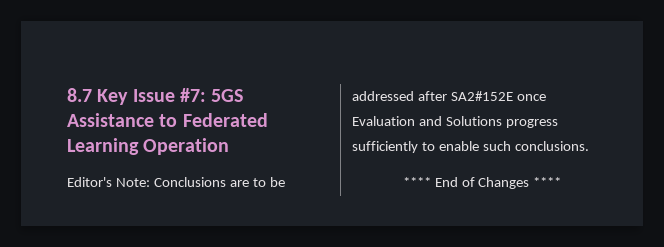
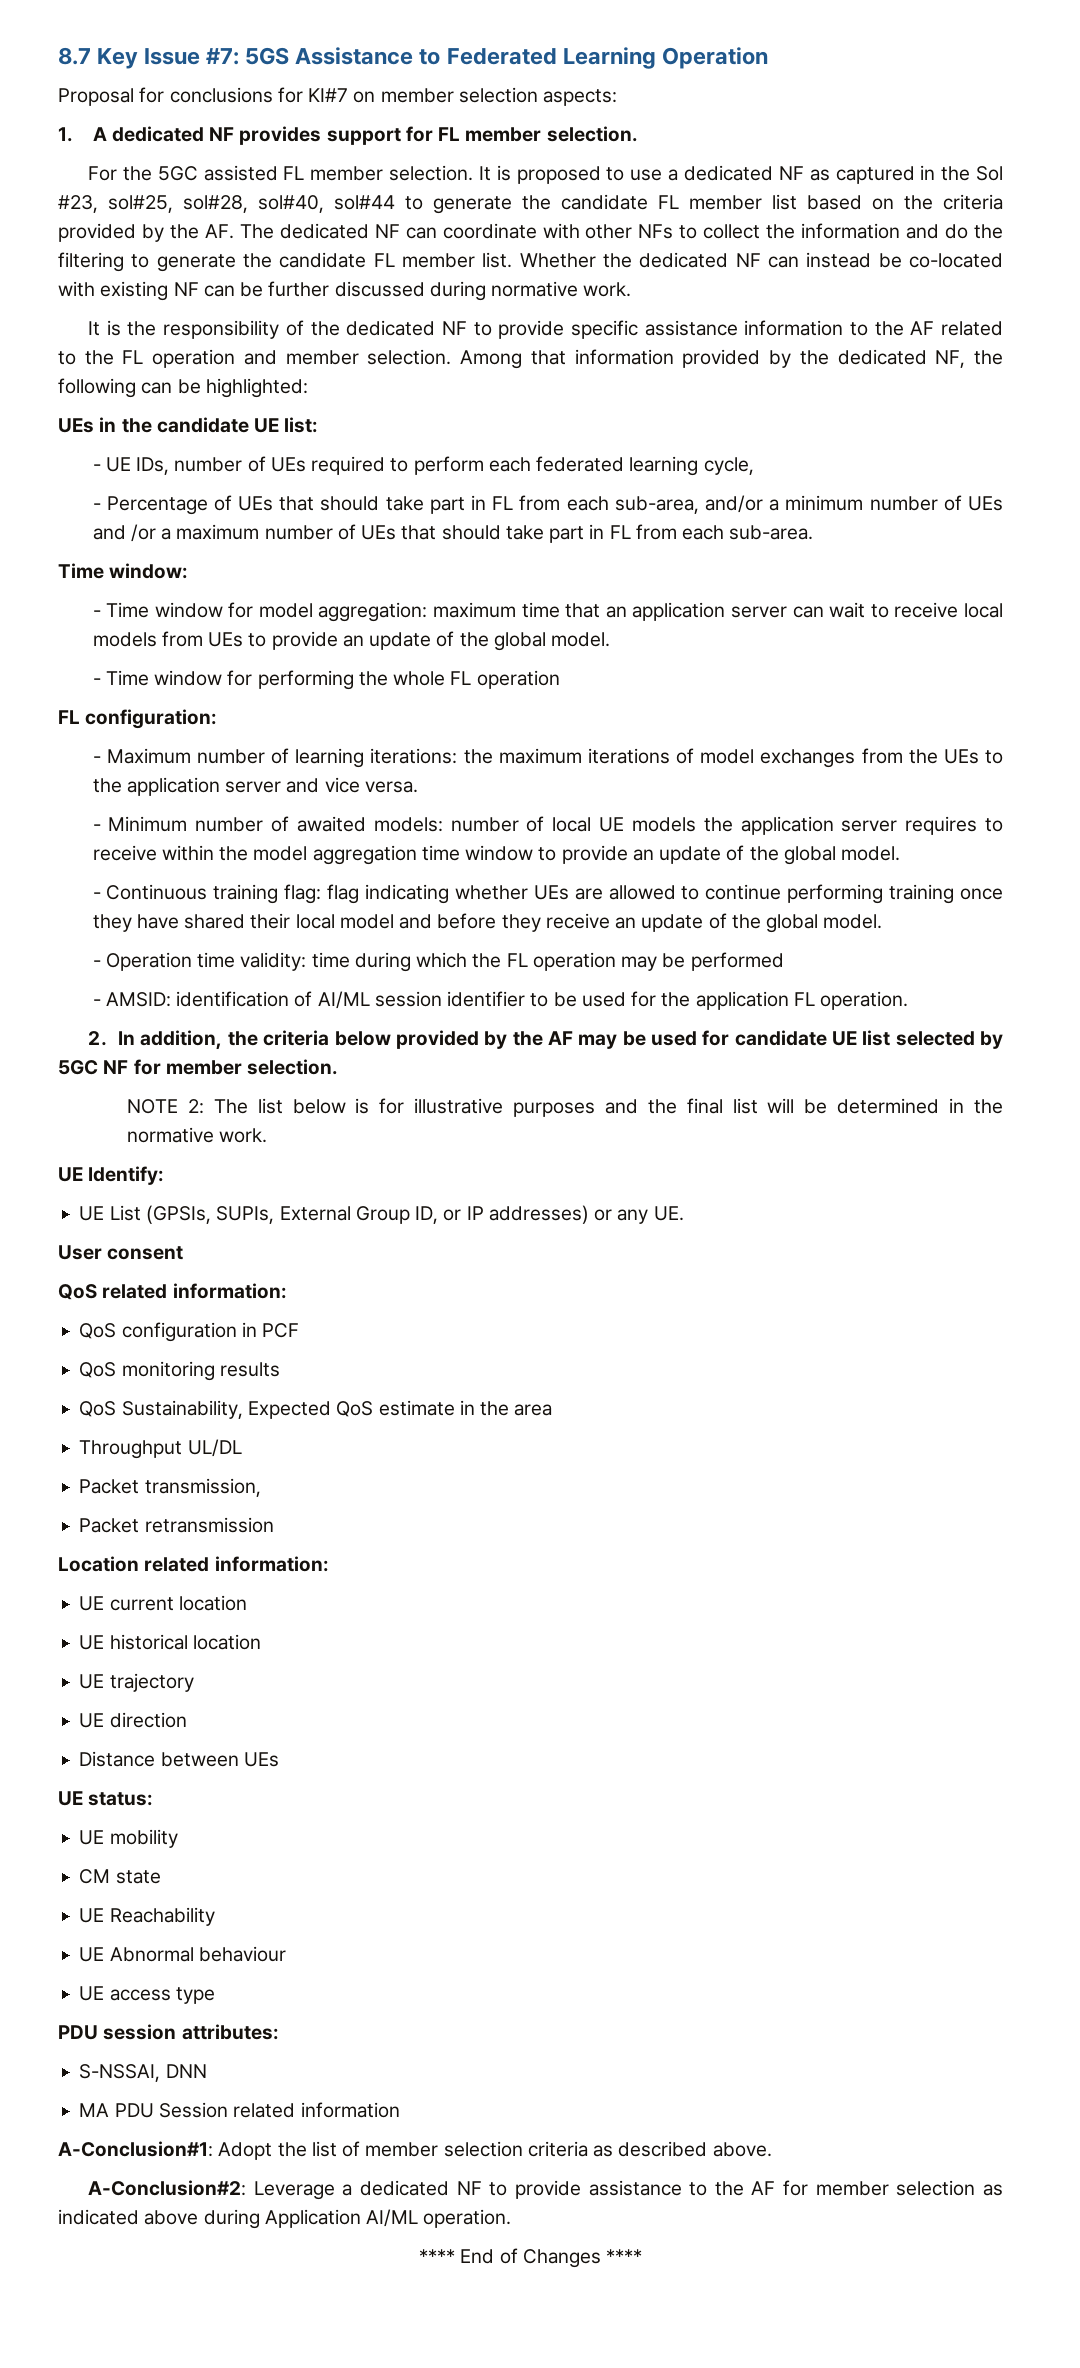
- Editor's Note: Conclusions are to be addressed after SA2#152E once Evaluation and Solutions progress sufficiently to enable such conclusions.
+ Proposal for conclusions for KI#7 on member selection aspects:
+ 1. A dedicated NF provides support for FL member selection.
+ For the 5GC assisted FL member selection. It is proposed to use a dedicated NF as captured in the Sol #23, sol#25, sol#28, sol#40, sol#44 to generate the candidate FL member list based on the criteria provided by the AF. The dedicated NF can coordinate with other NFs to collect the information and do the filtering to generate the candidate FL member list. Whether the dedicated NF can instead be co-located with existing NF can be further discussed during normative work.
+ It is the responsibility of the dedicated NF to provide specific assistance information to the AF related to the FL operation and member selection. Among that information provided by the dedicated NF, the following can be highlighted:
+ UEs in the candidate UE list:
+ - UE IDs, number of UEs required to perform each federated learning cycle,
+ - Percentage of UEs that should take part in FL from each sub-area, and/or a minimum number of UEs and /or a maximum number of UEs that should take part in FL from each sub-area.
+ Time window:
+ - Time window for model aggregation: maximum time that an application server can wait to receive local models from UEs to provide an update of the global model.
+ - Time window for performing the whole FL operation
+ FL configuration:
+ - Maximum number of learning iterations: the maximum iterations of model exchanges from the UEs to the application server and vice versa.
+ - Minimum number of awaited models: number of local UE models the application server requires to receive within the model aggregation time window to provide an update of the global model.
+ - Continuous training flag: flag indicating whether UEs are allowed to continue performing training once they have shared their local model and before they receive an update of the global model.
+ - Operation time validity: time during which the FL operation may be performed
+ - AMSID: identification of AI/ML session identifier to be used for the application FL operation.
+ 2．In addition, the criteria below provided by the AF may be used for candidate UE list selected by 5GC NF for member selection.
+ NOTE 2: The list below is for illustrative purposes and the final list will be determined in the normative work.
+ UE Identify:
+ UE List (GPSIs, SUPIs, External Group ID, or IP addresses) or any UE.
+ User consent
+ QoS related information:
+ QoS configuration in PCF
+ QoS monitoring results
+ QoS Sustainability, Expected QoS estimate in the area
+ Throughput UL/DL
+ Packet transmission,
+ Packet retransmission
+ Location related information:
+ UE current location
+ UE historical location
+ UE trajectory
+ UE direction
+ Distance between UEs
+ UE status:
+ UE mobility
+ CM state
+ UE Reachability
+ UE Abnormal behaviour
+ UE access type
+ PDU session attributes:
+ S-NSSAI, DNN
+ MA PDU Session related information
+ A-Conclusion#1: Adopt the list of member selection criteria as described above.
+ A-Conclusion#2: Leverage a dedicated NF to provide assistance to the AF for member selection as indicated above during Application AI/ML operation.

